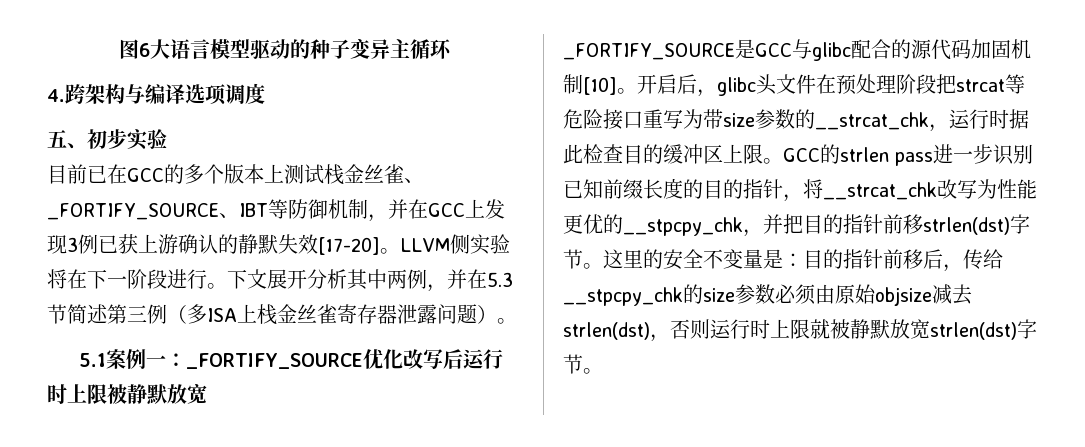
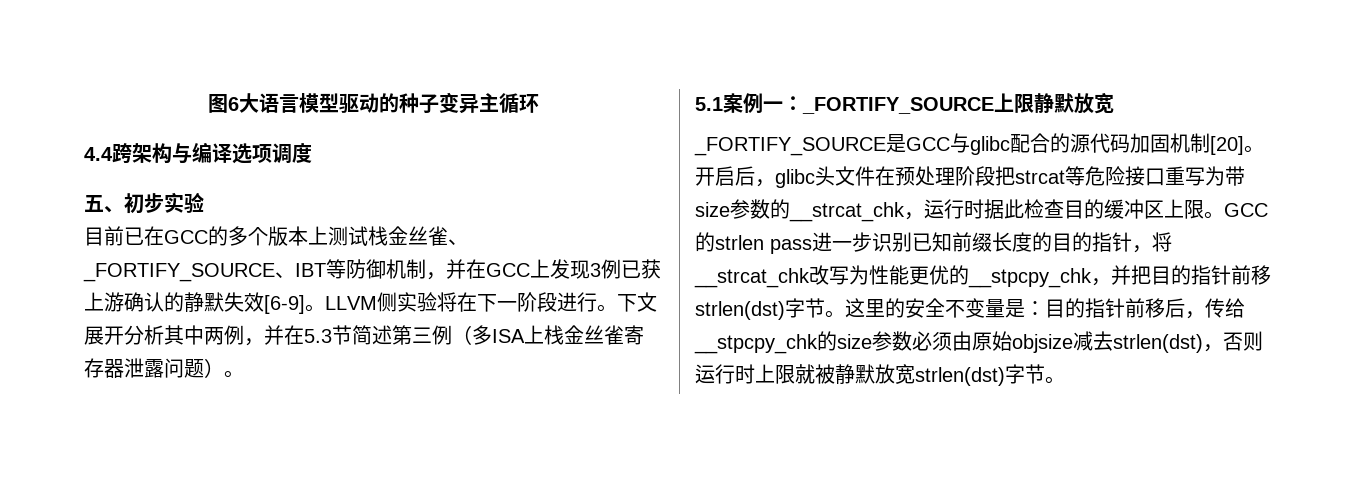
- 4.跨架构与编译选项调度
+ 4.4跨架构与编译选项调度
- 目前已在GCC的多个版本上测试栈金丝雀、_FORTIFY_SOURCE、IBT等防御机制，并在GCC上发现3例已获上游确认的静默失效[17-20]。
+ 目前已在GCC的多个版本上测试栈金丝雀、_FORTIFY_SOURCE、IBT等防御机制，并在GCC上发现3例已获上游确认的静默失效[6-9]。
- 5.1案例一：_FORTIFY_SOURCE优化改写后运行时上限被静默放宽
+ 5.1案例一：_FORTIFY_SOURCE上限静默放宽
- _FORTIFY_SOURCE是GCC与glibc配合的源代码加固机制[10]。
+ _FORTIFY_SOURCE是GCC与glibc配合的源代码加固机制[20]。

